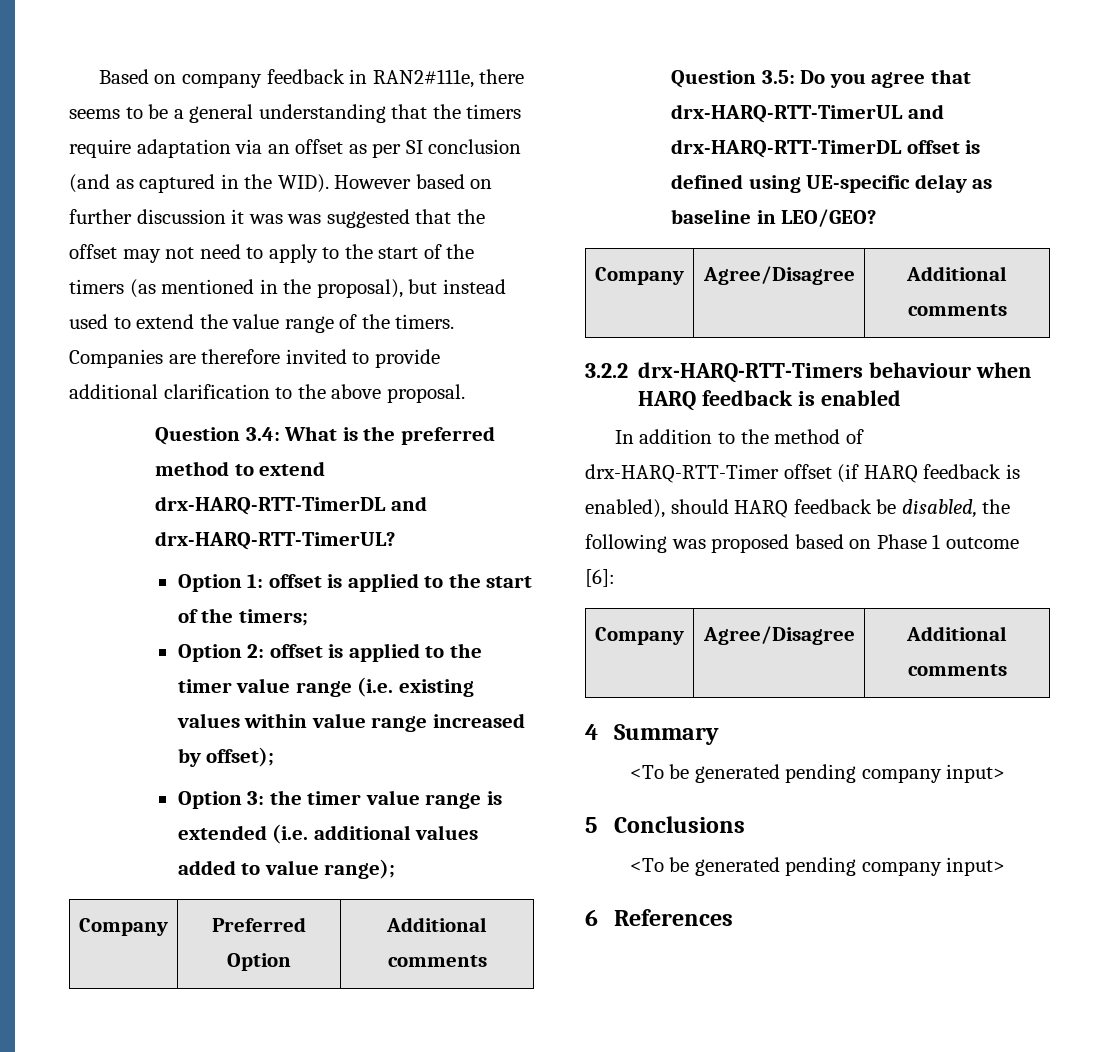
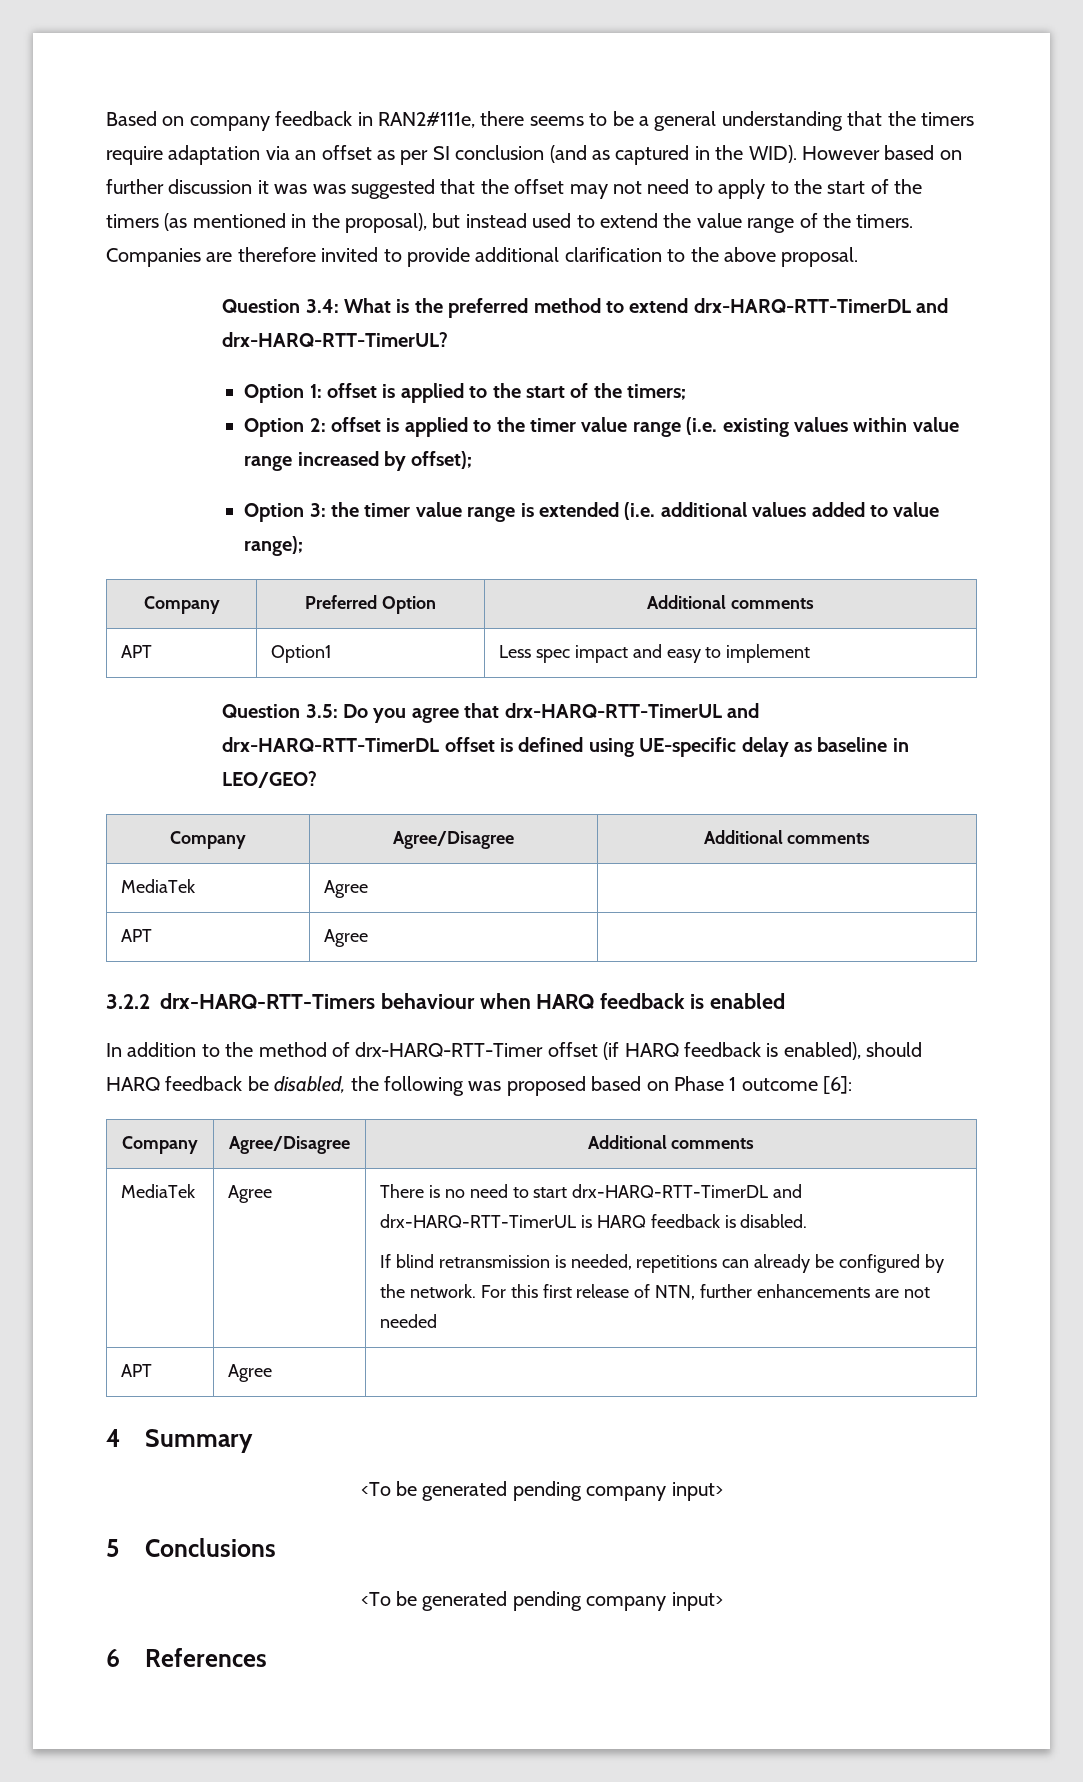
+ APT | Option1 | Less spec impact and easy to implement
  Question 3.5: Do you agree that drx-HARQ-RTT-TimerUL and drx-HARQ-RTT-TimerDL offset is defined using UE-specific delay as baseline in LEO/GEO?
  Company | Agree/Disagree | Additional comments
+ MediaTek | Agree |
+ APT | Agree |
+ MediaTek | Agree | There is no need to start drx-HARQ-RTT-TimerDL and drx-HARQ-RTT-TimerUL is HARQ feedback is disabled.
+ If blind retransmission is needed, repetitions can already be configured by the network. For this first release of NTN, further enhancements are not needed
+ APT | Agree |

